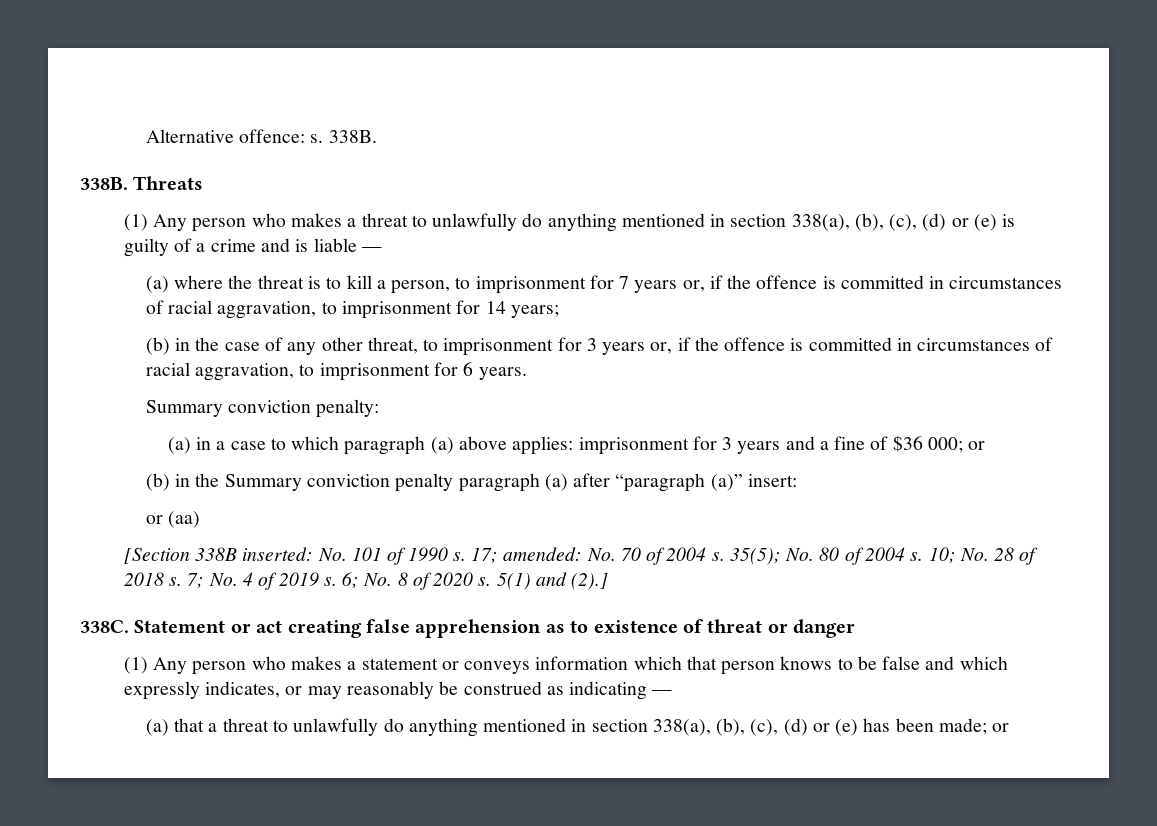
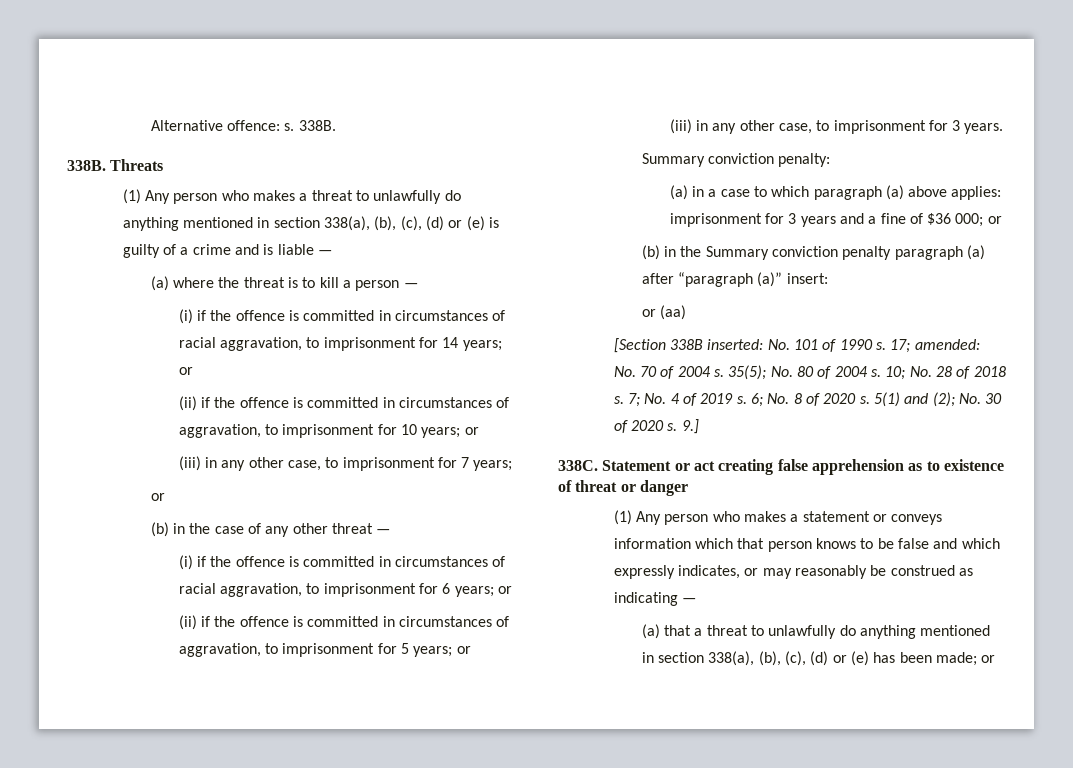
- (a) where the threat is to kill a person, to imprisonment for 7 years or, if the offence is committed in circumstances of racial aggravation, to imprisonment for 14 years;
+ (a) where the threat is to kill a person —
+ (i) if the offence is committed in circumstances of racial aggravation, to imprisonment for 14 years; or
+ (ii) if the offence is committed in circumstances of aggravation, to imprisonment for 10 years; or
+ (iii) in any other case, to imprisonment for 7 years;
+ or
- (b) in the case of any other threat, to imprisonment for 3 years or, if the offence is committed in circumstances of racial aggravation, to imprisonment for 6 years.
+ (b) in the case of any other threat —
+ (i) if the offence is committed in circumstances of racial aggravation, to imprisonment for 6 years; or
+ (ii) if the offence is committed in circumstances of aggravation, to imprisonment for 5 years; or
+ (iii) in any other case, to imprisonment for 3 years.
- 5(1) and (2).]
+ 5(1) and (2); No. 30 of 2020 s. 9.]

